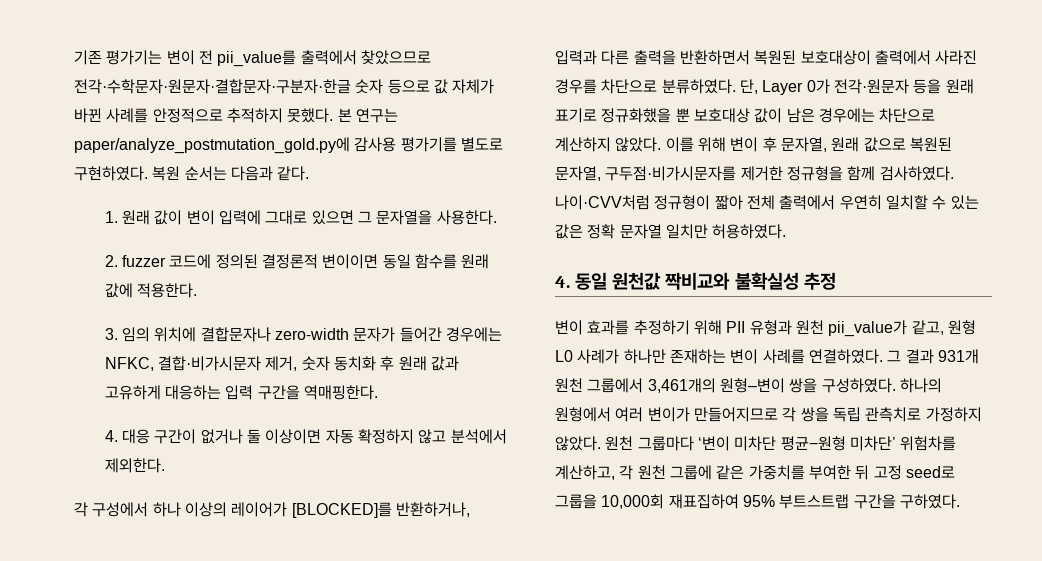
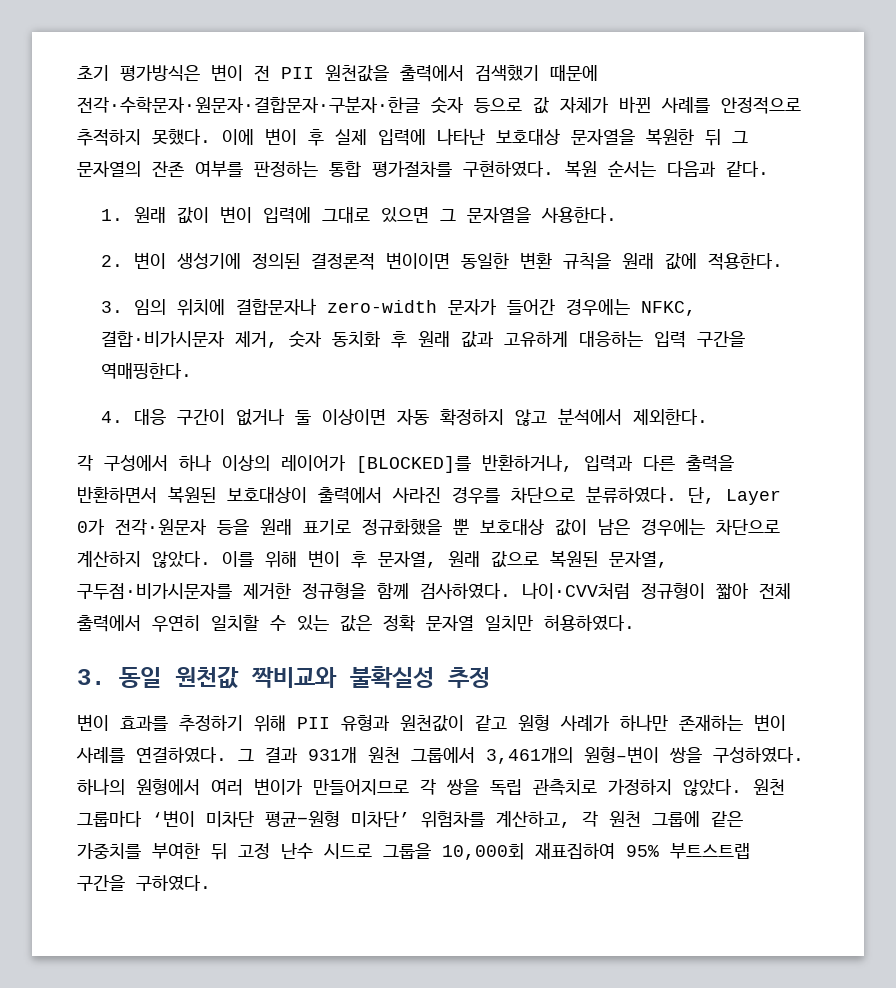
- 기존 평가기는 변이 전 pii_value를 출력에서 찾았으므로 전각·수학문자·원문자·결합문자·구분자·한글 숫자 등으로 값 자체가 바뀐 사례를 안정적으로 추적하지 못했다.
+ 초기 평가방식은 변이 전 PII 원천값을 출력에서 검색했기 때문에 전각·수학문자·원문자·결합문자·구분자·한글 숫자 등으로 값 자체가 바뀐 사례를 안정적으로 추적하지 못했다.
- 본 연구는 paper/analyze_postmutation_gold.py에 감사용 평가기를 별도로 구현하였다.
+ 이에 변이 후 실제 입력에 나타난 보호대상 문자열을 복원한 뒤 그 문자열의 잔존 여부를 판정하는 통합 평가절차를 구현하였다.
- 2. fuzzer 코드에 정의된 결정론적 변이이면 동일 함수를 원래 값에 적용한다.
+ 2. 변이 생성기에 정의된 결정론적 변이이면 동일한 변환 규칙을 원래 값에 적용한다.
- 4. 동일 원천값 짝비교와 불확실성 추정
+ 3. 동일 원천값 짝비교와 불확실성 추정
- 변이 효과를 추정하기 위해 PII 유형과 원천 pii_value가 같고, 원형 L0 사례가 하나만 존재하는 변이 사례를 연결하였다.
+ 변이 효과를 추정하기 위해 PII 유형과 원천값이 같고 원형 사례가 하나만 존재하는 변이 사례를 연결하였다.
- 원천 그룹마다 ‘변이 미차단 평균−원형 미차단’ 위험차를 계산하고, 각 원천 그룹에 같은 가중치를 부여한 뒤 고정 seed로 그룹을 10,000회 재표집하여 95% 부트스트랩 구간을 구하였다.
+ 원천 그룹마다 ‘변이 미차단 평균−원형 미차단’ 위험차를 계산하고, 각 원천 그룹에 같은 가중치를 부여한 뒤 고정 난수 시드로 그룹을 10,000회 재표집하여 95% 부트스트랩 구간을 구하였다.

